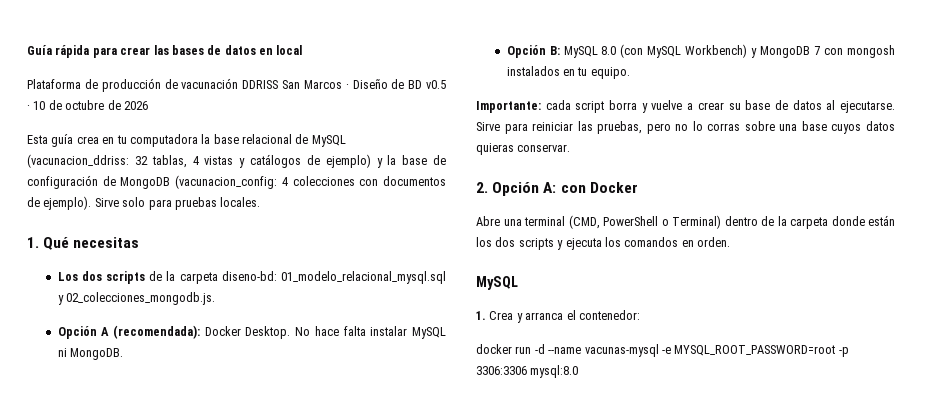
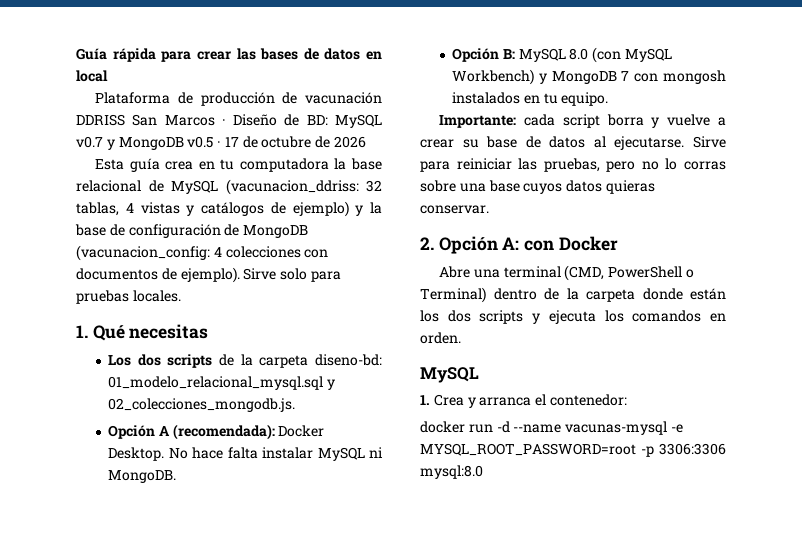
- Plataforma de producción de vacunación DDRISS San Marcos · Diseño de BD v0.5 · 10 de octubre de 2026
+ Plataforma de producción de vacunación DDRISS San Marcos · Diseño de BD: MySQL v0.7 y MongoDB v0.5 · 17 de octubre de 2026

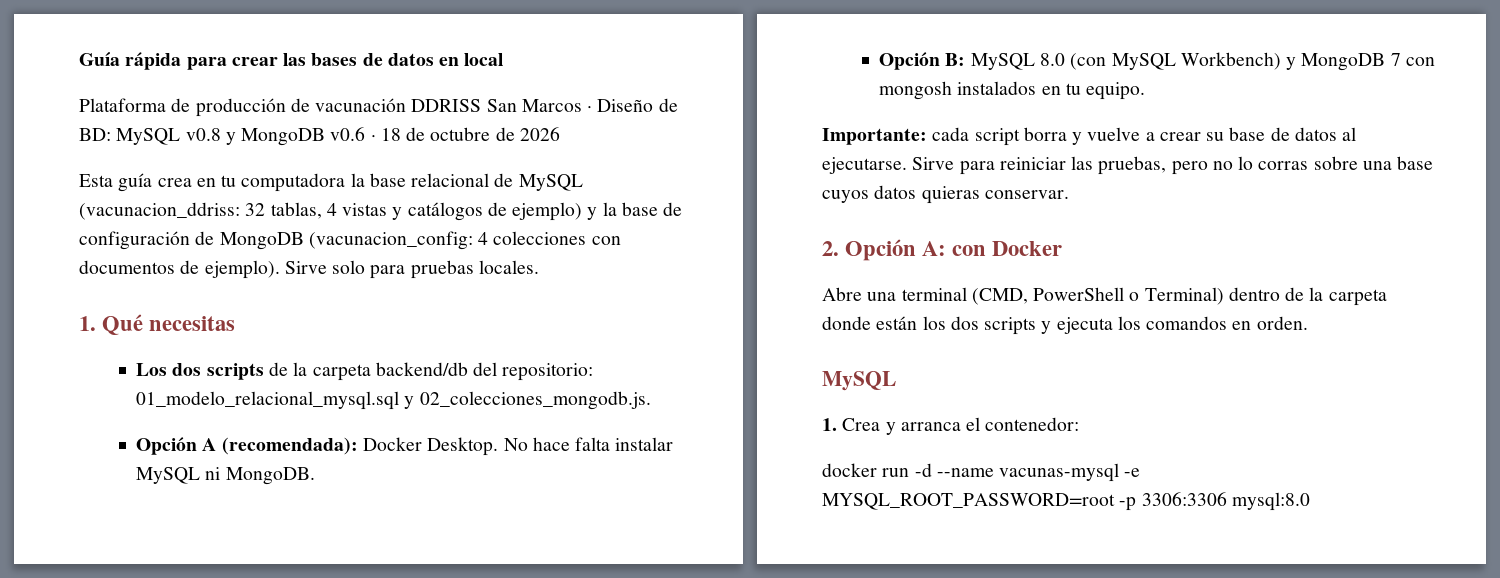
- Plataforma de producción de vacunación DDRISS San Marcos · Diseño de BD: MySQL v0.7 y MongoDB v0.5 · 17 de octubre de 2026
+ Plataforma de producción de vacunación DDRISS San Marcos · Diseño de BD: MySQL v0.8 y MongoDB v0.6 · 18 de octubre de 2026
- Los dos scripts de la carpeta diseno-bd: 01_modelo_relacional_mysql.sql y 02_colecciones_mongodb.js.
+ Los dos scripts de la carpeta backend/db del repositorio: 01_modelo_relacional_mysql.sql y 02_colecciones_mongodb.js.

